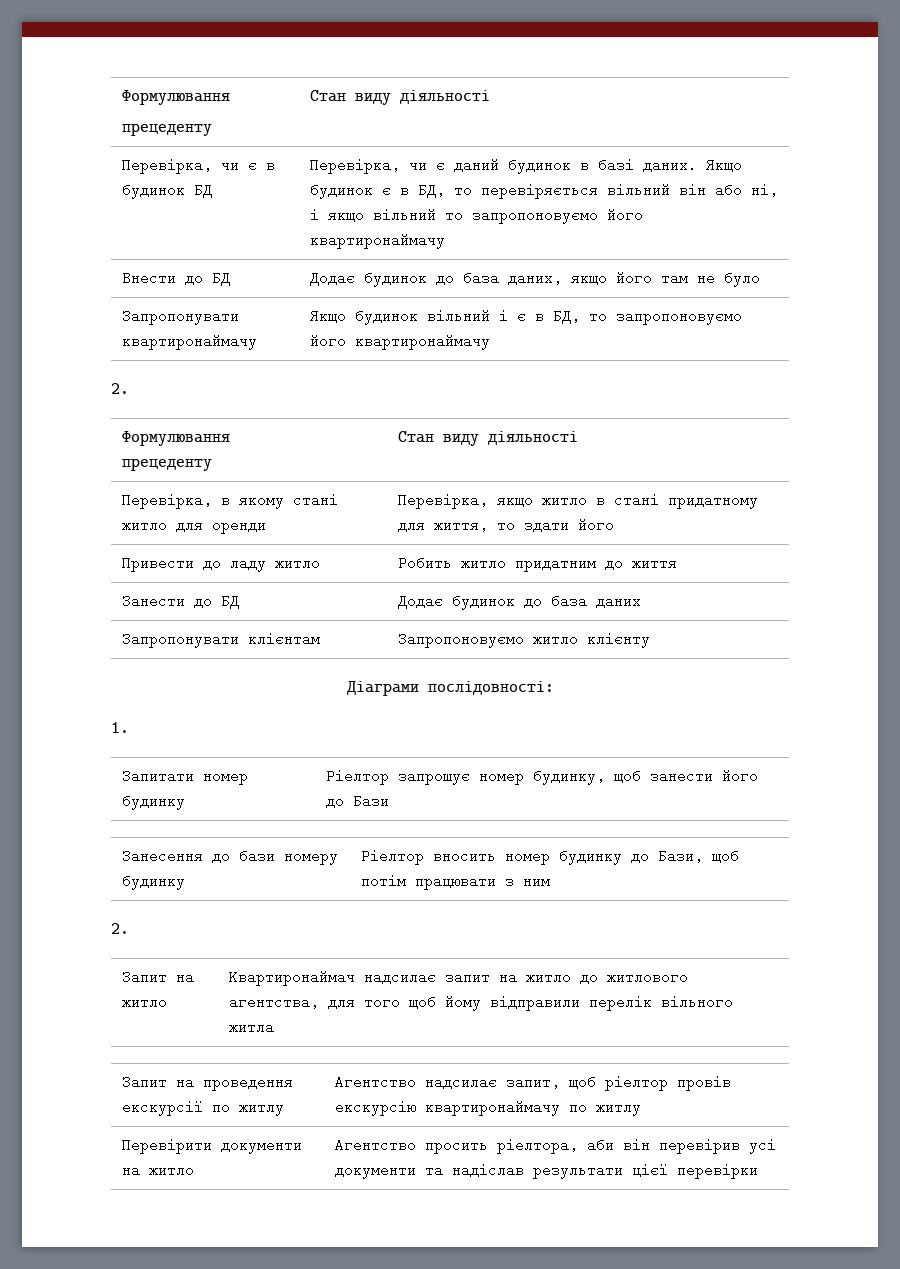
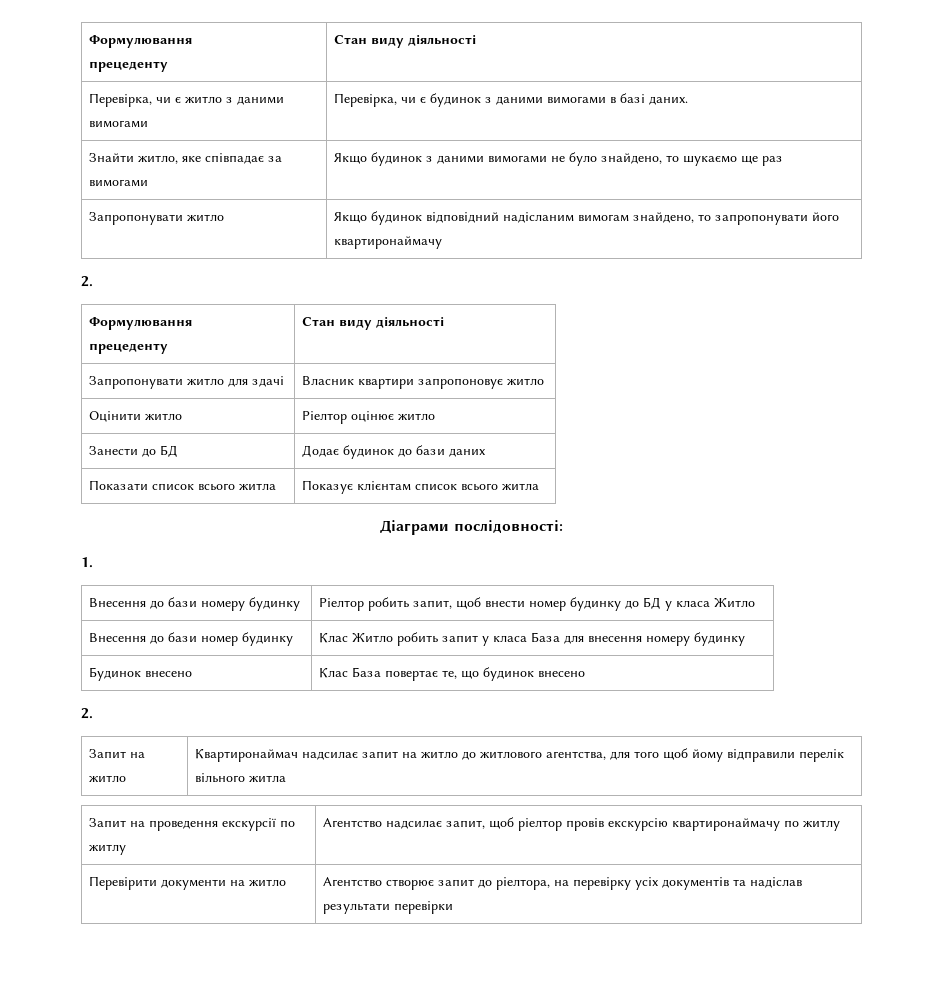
- Перевірка, чи є в будинок БД | Перевірка, чи є даний будинок в базі даних. Якщо будинок є в БД, то перевіряється вільний він або ні, і якщо вільний то запропоновуємо його квартиронаймачу
- Внести до БД | Додає будинок до база даних, якщо його там не було
- Запропонувати квартиронаймачу | Якщо будинок вільний і є в БД, то запропоновуємо його квартиронаймачу
+ Перевірка, чи є житло з даними вимогами | Перевірка, чи є будинок з даними вимогами в базі даних.
+ Знайти житло, яке співпадає за вимогами | Якщо будинок з даними вимогами не було знайдено, то шукаємо ще раз
+ Запропонувати житло | Якщо будинок відповідний надісланим вимогам знайдено, то запропонувати його квартиронаймачу
- Перевірка, в якому стані житло для оренди | Перевірка, якщо житло в стані придатному для життя, то здати його
- Привести до ладу житло | Робить житло придатним до життя
+ Запропонувати житло для здачі | Власник квартири запропоновує житло
+ Оцінити житло | Ріелтор оцінює житло
- Занести до БД | Додає будинок до база даних
+ Занести до БД | Додає будинок до бази даних
- Запропонувати клієнтам | Запропоновуємо житло клієнту
+ Показати список всього житла | Показує клієнтам список всього житла
  Діаграми послідовності:
  1.
- Запитати номер будинку | Ріелтор запрошує номер будинку, щоб занести його до Бази
- Занесення до бази номеру будинку | Ріелтор вносить номер будинку до Бази, щоб потім працювати з ним
+ Внесення до бази номеру будинку | Ріелтор робить запит, щоб внести номер будинку до БД у класа Житло
+ Внесення до бази номер будинку | Клас Житло робить запит у класа База для внесення номеру будинку
+ Будинок внесено | Клас База повертає те, що будинок внесено
- Перевірити документи на житло | Агентство просить ріелтора, аби він перевірив усі документи та надіслав результати цієї перевірки
+ Перевірити документи на житло | Агентство створює запит до ріелтора, на перевірку усіх документів та надіслав результати перевірки

